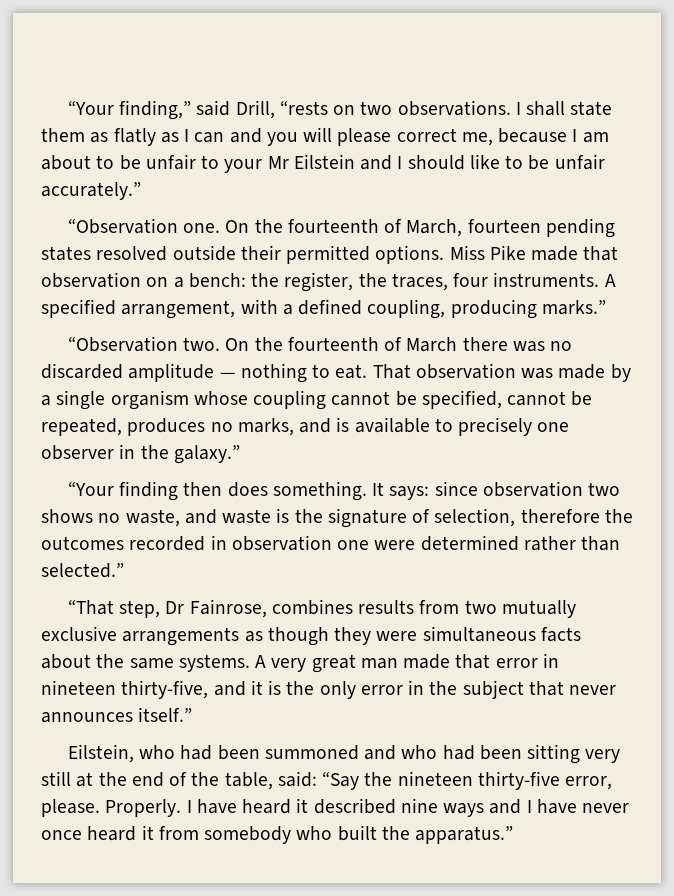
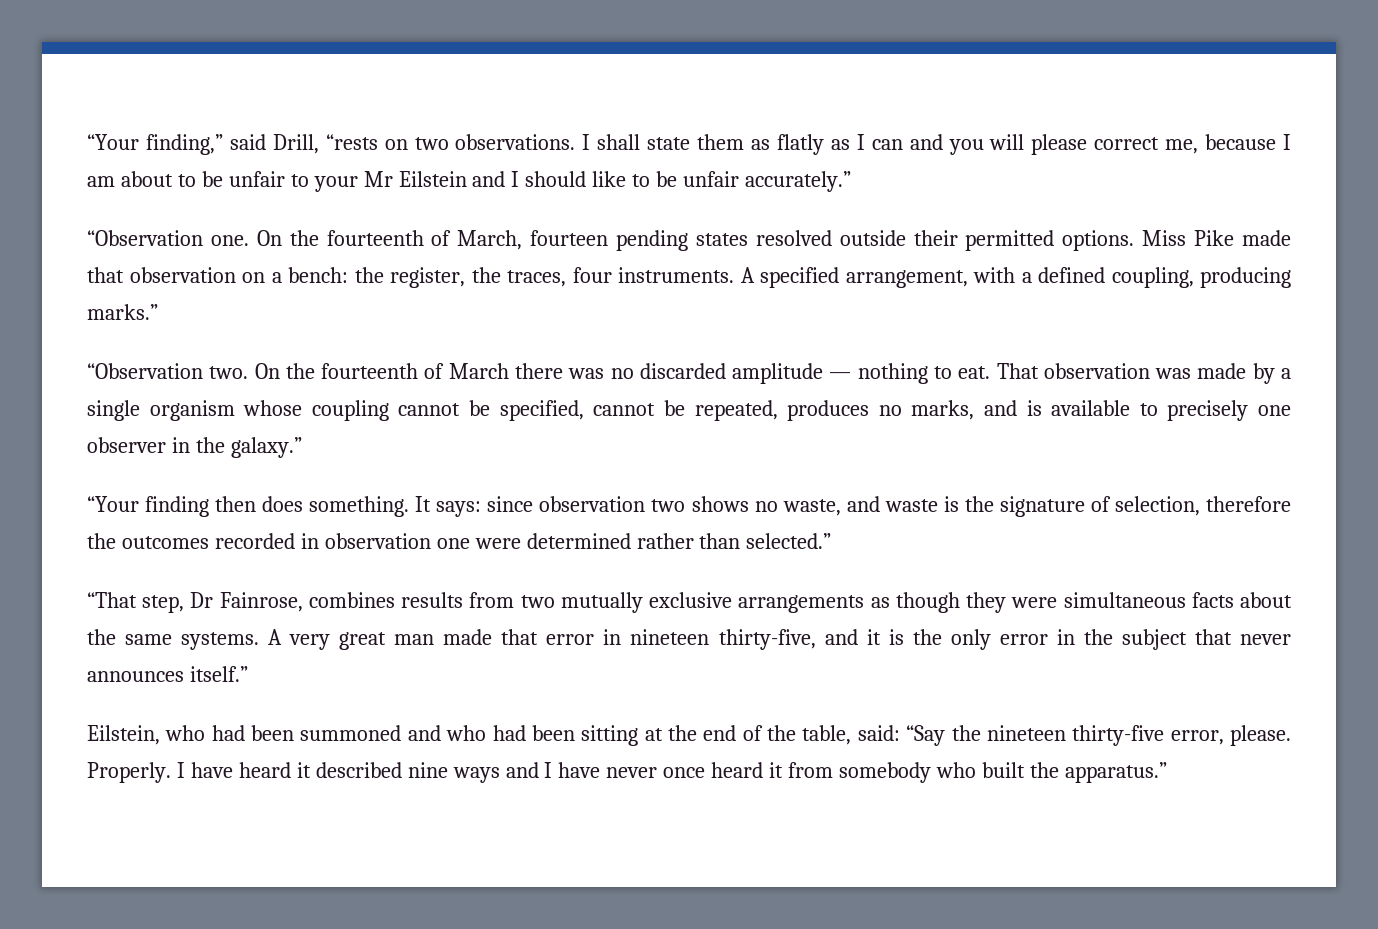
- Eilstein, who had been summoned and who had been sitting very still at the end of the table, said: “Say the nineteen thirty-five error, please.
+ Eilstein, who had been summoned and who had been sitting at the end of the table, said: “Say the nineteen thirty-five error, please.

